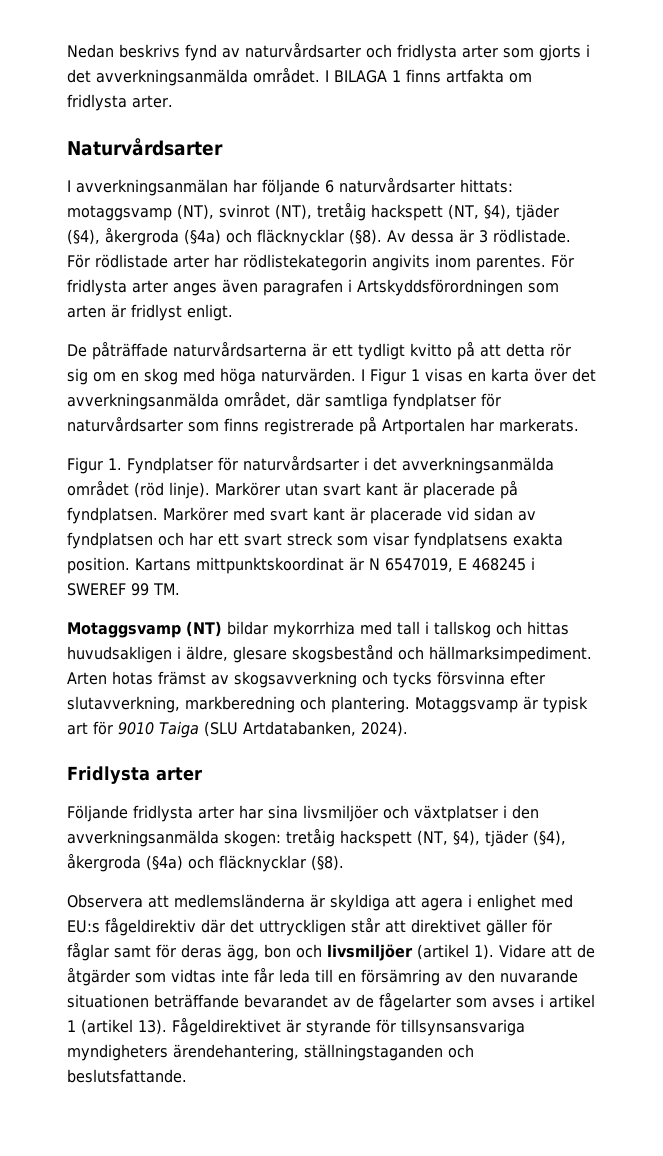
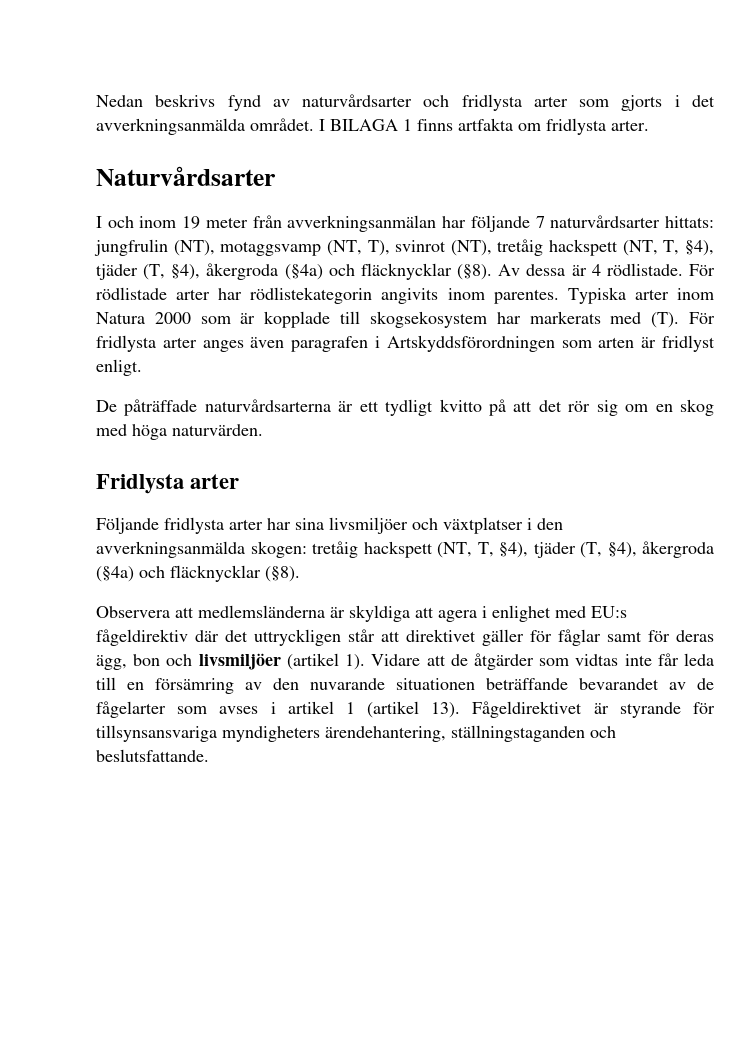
- I avverkningsanmälan har följande 6 naturvårdsarter hittats: motaggsvamp (NT), svinrot (NT), tretåig hackspett (NT, §4), tjäder (§4), åkergroda (§4a) och fläcknycklar (§8).
+ I och inom 19 meter från avverkningsanmälan har följande 7 naturvårdsarter hittats: jungfrulin (NT), motaggsvamp (NT, T), svinrot (NT), tretåig hackspett (NT, T, §4), tjäder (T, §4), åkergroda (§4a) och fläcknycklar (§8).
- Av dessa är 3 rödlistade.
+ Av dessa är 4 rödlistade.
- För fridlysta arter anges även paragrafen i Artskyddsförordningen som arten är fridlyst enligt.
+ Typiska arter inom Natura 2000 som är kopplade till skogsekosystem har markerats med (T). För fridlysta arter anges även paragrafen i Artskyddsförordningen som arten är fridlyst enligt.
- De påträffade naturvårdsarterna är ett tydligt kvitto på att detta rör sig om en skog med höga naturvärden. I Figur 1 visas en karta över det avverkningsanmälda området, där samtliga fyndplatser för naturvårdsarter som finns registrerade på Artportalen har markerats.
- Figur 1. Fyndplatser för naturvårdsarter i det avverkningsanmälda området (röd linje). Markörer utan svart kant är placerade på fyndplatsen. Markörer med svart kant är placerade vid sidan av fyndplatsen och har ett svart streck som visar fyndplatsens exakta position. Kartans mittpunktskoordinat är N 6547019, E 468245 i SWEREF 99 TM.
- Motaggsvamp (NT) bildar mykorrhiza med tall i tallskog och hittas huvudsakligen i äldre, glesare skogsbestånd och hällmarksimpediment. Arten hotas främst av skogsavverkning och tycks försvinna efter slutavverkning, markberedning och plantering. Motaggsvamp är typisk art för 9010 Taiga (SLU Artdatabanken, 2024).
+ De påträffade naturvårdsarterna är ett tydligt kvitto på att det rör sig om en skog med höga naturvärden.
- Följande fridlysta arter har sina livsmiljöer och växtplatser i den avverkningsanmälda skogen: tretåig hackspett (NT, §4), tjäder (§4), åkergroda (§4a) och fläcknycklar (§8).
+ Följande fridlysta arter har sina livsmiljöer och växtplatser i den avverkningsanmälda skogen: tretåig hackspett (NT, T, §4), tjäder (T, §4), åkergroda (§4a) och fläcknycklar (§8).

